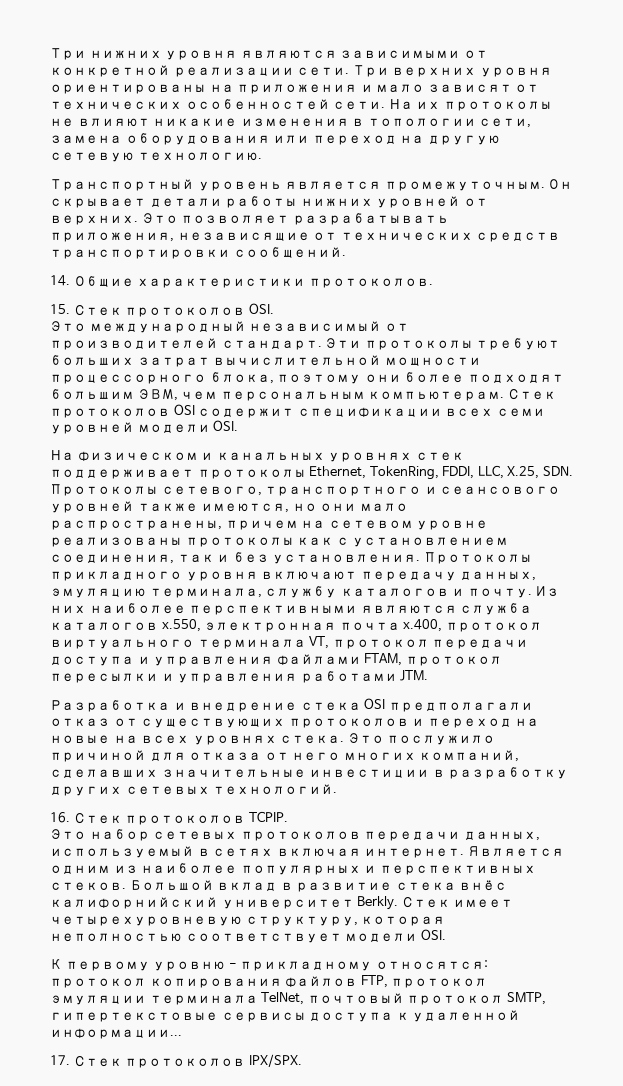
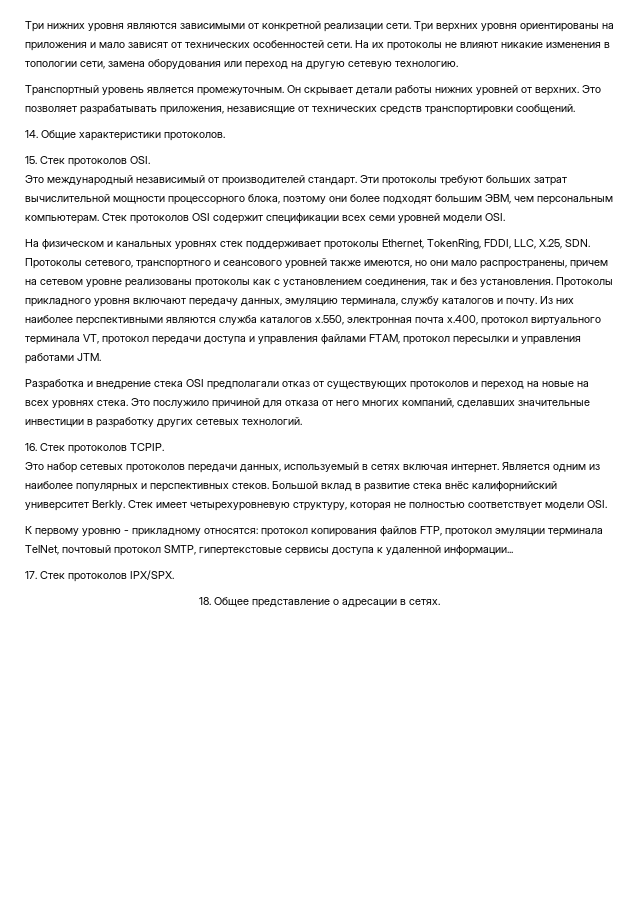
- Стек имеет четырехуровневую структуру, которая неполностью соответствует модели OSI.
+ Стек имеет четырехуровневую структуру, которая не полностью соответствует модели OSI.
+ 18. Общее представление о адресации в сетях.

